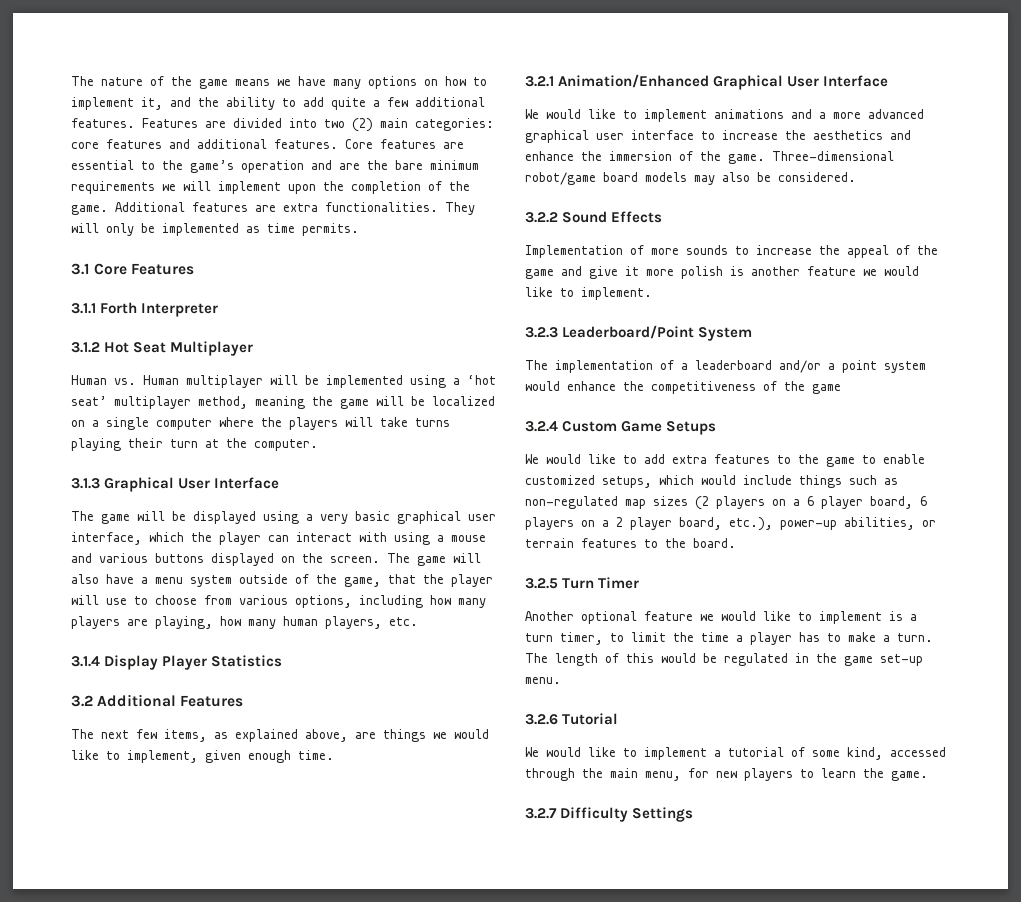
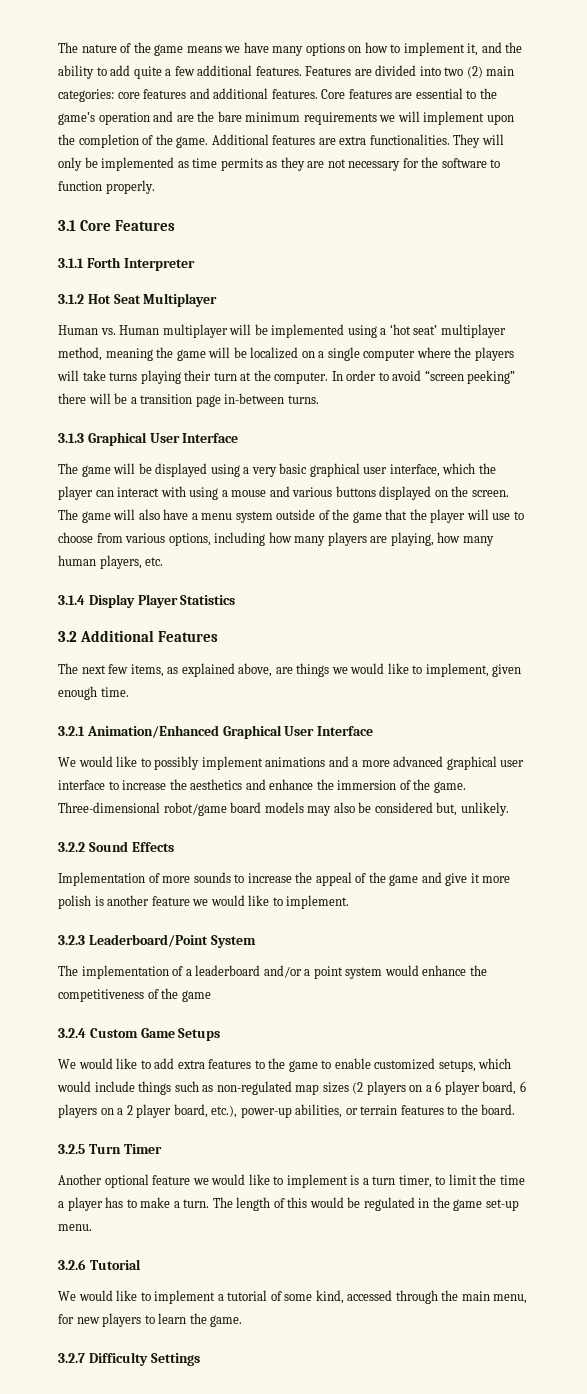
- They will only be implemented as time permits.
+ They will only be implemented as time permits as they are not necessary for the software to function properly.
+ In order to avoid “screen peeking” there will be a transition page in-between turns.
- The game will also have a menu system outside of the game, that the player will use to choose from various options, including how many players are playing, how many human players, etc.
+ The game will also have a menu system outside of the game that the player will use to choose from various options, including how many players are playing, how many human players, etc.
- We would like to implement animations and a more advanced graphical user interface to increase the aesthetics and enhance the immersion of the game.
+ We would like to possibly implement animations and a more advanced graphical user interface to increase the aesthetics and enhance the immersion of the game.
- Three-dimensional robot/game board models may also be considered.
+ Three-dimensional robot/game board models may also be considered but, unlikely.

